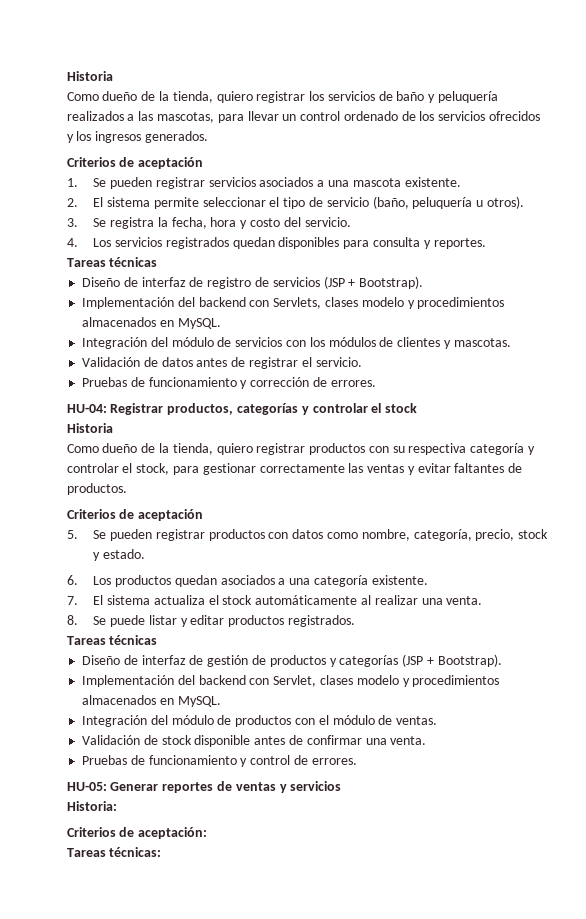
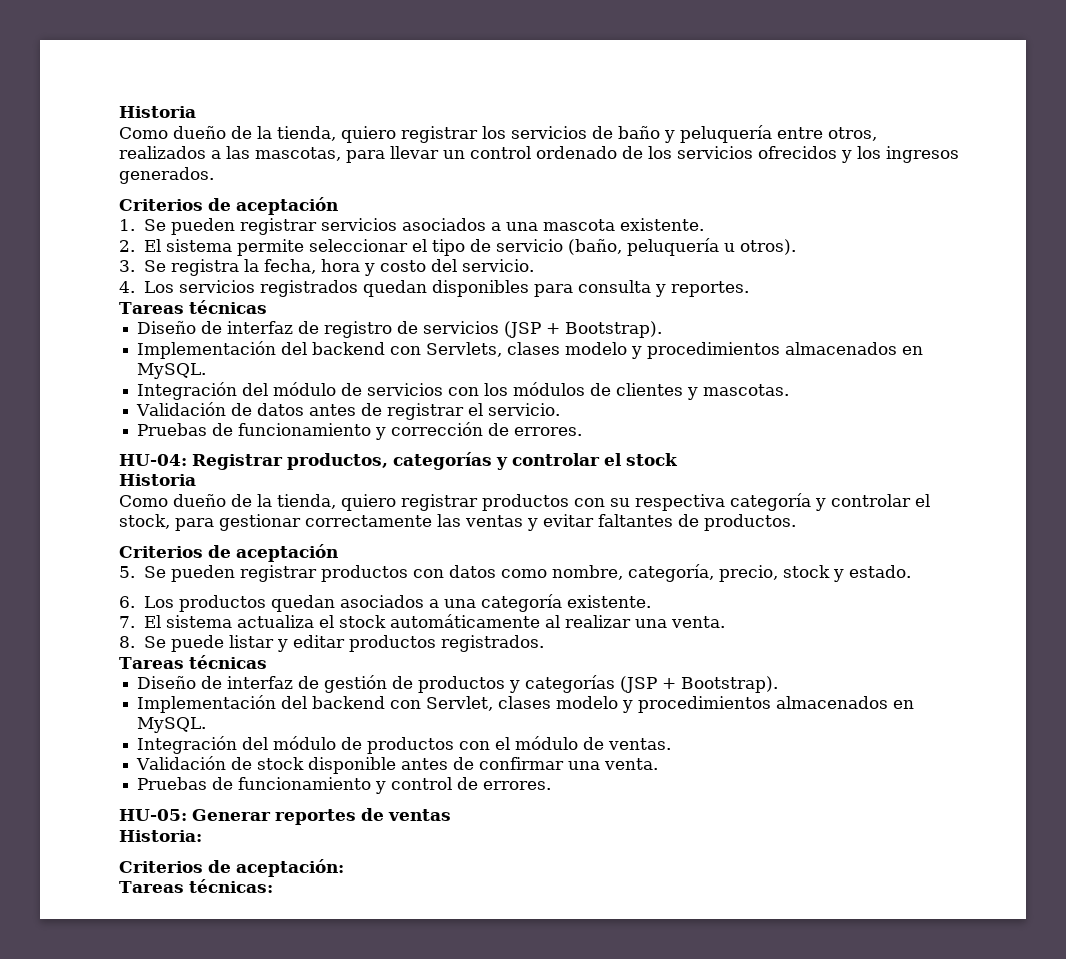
- Como dueño de la tienda, quiero registrar los servicios de baño y peluquería realizados a las mascotas, para llevar un control ordenado de los servicios ofrecidos y los ingresos generados.
+ Como dueño de la tienda, quiero registrar los servicios de baño y peluquería entre otros, realizados a las mascotas, para llevar un control ordenado de los servicios ofrecidos y los ingresos generados.
- HU-05: Generar reportes de ventas y servicios
+ HU-05: Generar reportes de ventas

